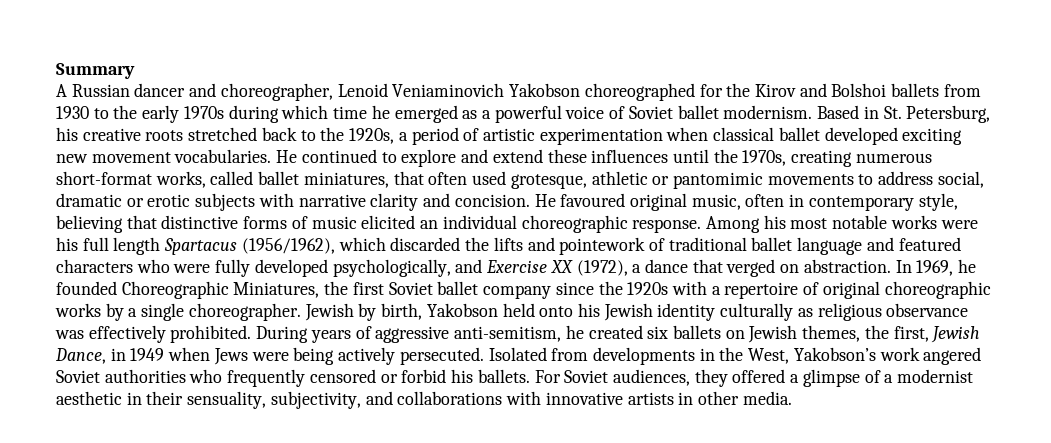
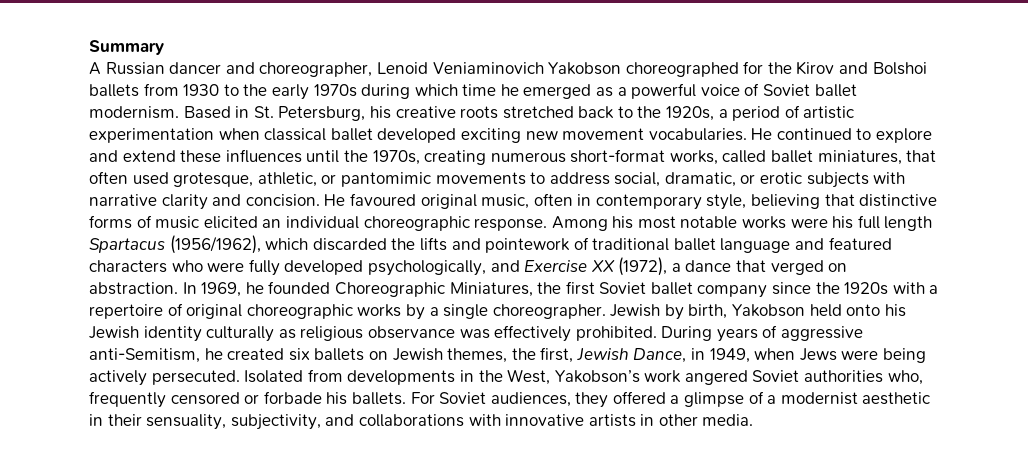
- He continued to explore and extend these influences until the 1970s, creating numerous short-format works, called ballet miniatures, that often used grotesque, athletic or pantomimic movements to address social, dramatic or erotic subjects with narrative clarity and concision.
+ He continued to explore and extend these influences until the 1970s, creating numerous short-format works, called ballet miniatures, that often used grotesque, athletic, or pantomimic movements to address social, dramatic, or erotic subjects with narrative clarity and concision.
- During years of aggressive anti-semitism, he created six ballets on Jewish themes, the first, Jewish Dance, in 1949 when Jews were being actively persecuted.
+ During years of aggressive anti-Semitism, he created six ballets on Jewish themes, the first, Jewish Dance, in 1949, when Jews were being actively persecuted.
- Isolated from developments in the West, Yakobson’s work angered Soviet authorities who frequently censored or forbid his ballets.
+ Isolated from developments in the West, Yakobson’s work angered Soviet authorities who, frequently censored or forbade his ballets.

